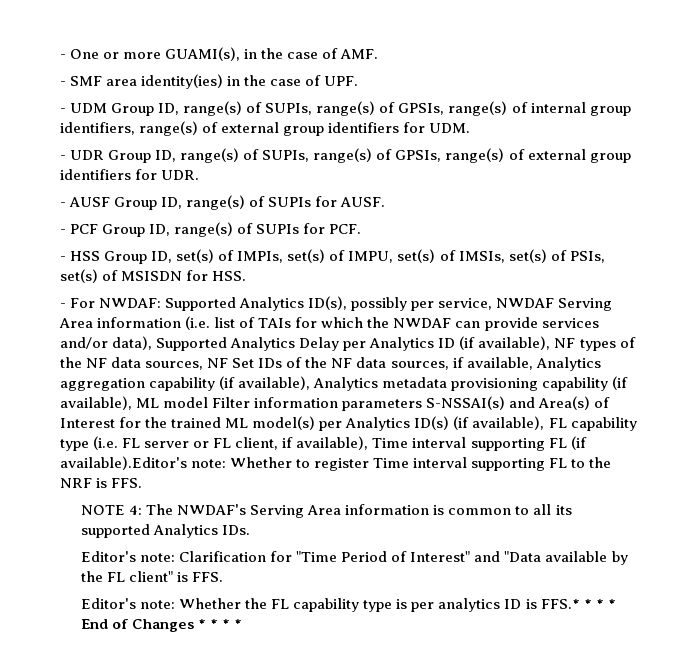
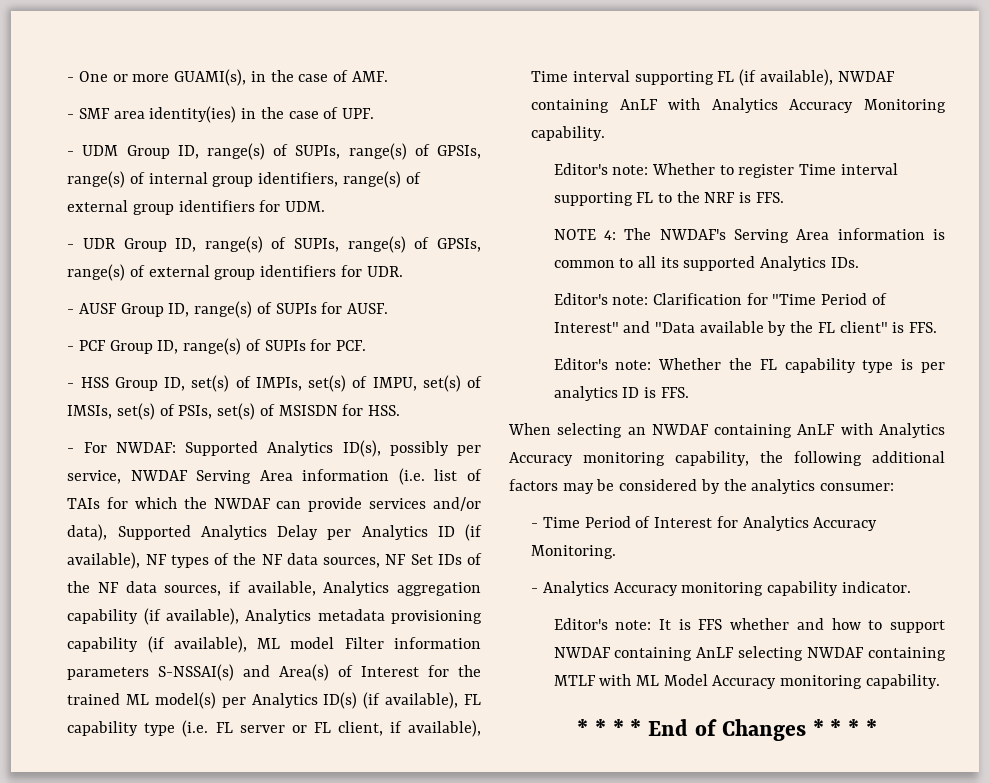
- Supported Analytics ID(s), possibly per service, NWDAF Serving Area information (i.e. list of TAIs for which the NWDAF can provide services and/or data), Supported Analytics Delay per Analytics ID (if available), NF types of the NF data sources, NF Set IDs of the NF data sources, if available, Analytics aggregation capability (if available), Analytics metadata provisioning capability (if available), ML model Filter information parameters S-NSSAI(s) and Area(s) of Interest for the trained ML model(s) per Analytics ID(s) (if available), FL capability type (i.e. FL server or FL client, if available), Time interval supporting FL (if available).Editor's note:
+ Supported Analytics ID(s), possibly per service, NWDAF Serving Area information (i.e. list of TAIs for which the NWDAF can provide services and/or data), Supported Analytics Delay per Analytics ID (if available), NF types of the NF data sources, NF Set IDs of the NF data sources, if available, Analytics aggregation capability (if available), Analytics metadata provisioning capability (if available), ML model Filter information parameters S-NSSAI(s) and Area(s) of Interest for the trained ML model(s) per Analytics ID(s) (if available), FL capability type (i.e. FL server or FL client, if available), Time interval supporting FL (if available), NWDAF containing AnLF with Analytics Accuracy Monitoring capability.
+ Editor's note:
- Editor's note: Whether the FL capability type is per analytics ID is FFS.* * * * End of Changes * * * *
+ Editor's note: Whether the FL capability type is per analytics ID is FFS.
+ When selecting an NWDAF containing AnLF with Analytics Accuracy monitoring capability, the following additional factors may be considered by the analytics consumer:
+ - Time Period of Interest for Analytics Accuracy Monitoring.
+ - Analytics Accuracy monitoring capability indicator.
+ Editor's note: It is FFS whether and how to support NWDAF containing AnLF selecting NWDAF containing MTLF with ML Model Accuracy monitoring capability.
+ * * * * End of Changes * * * *

